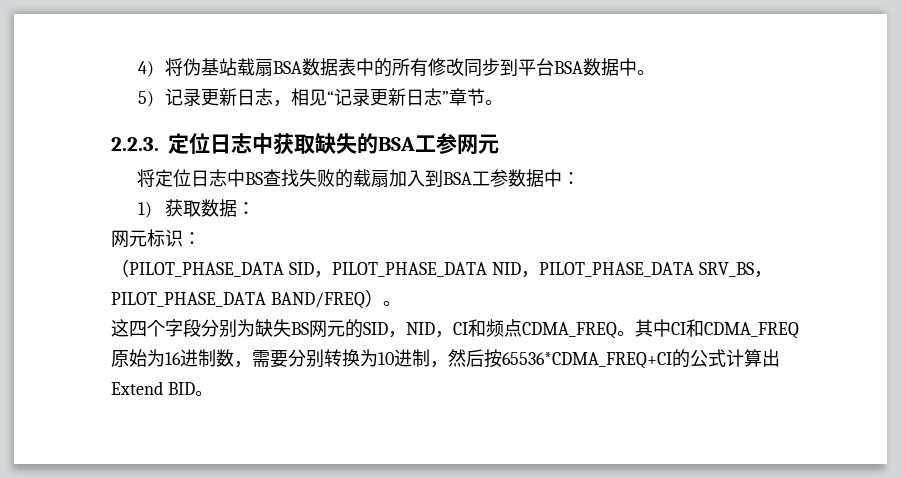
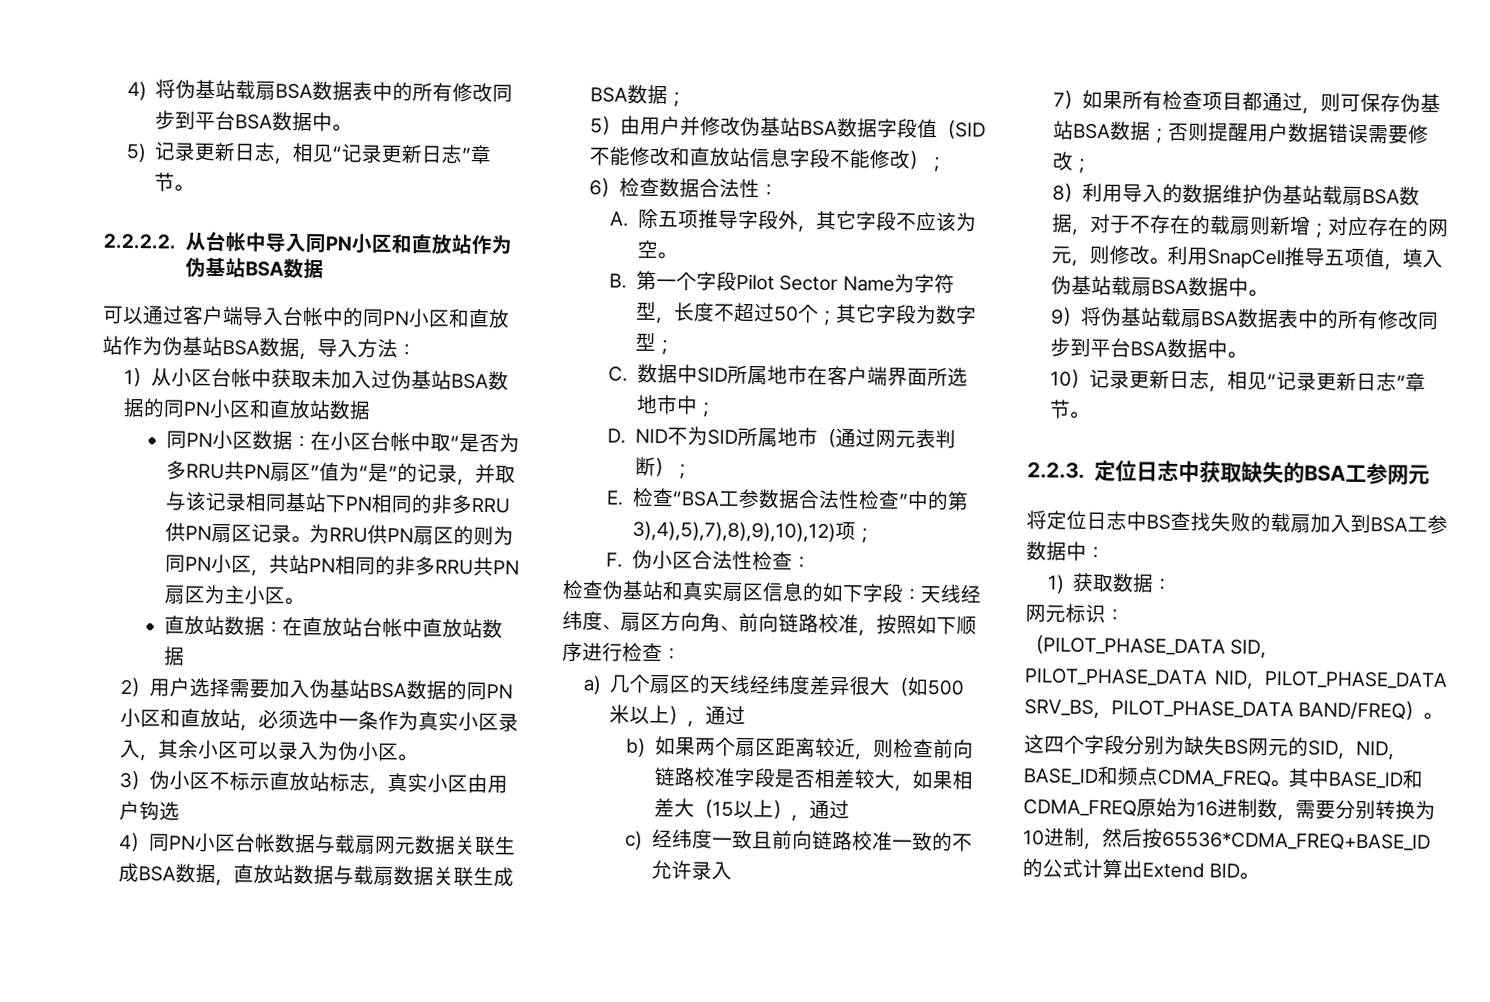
+ 2.2.2.2.从台帐中导入同PN小区和直放站作为伪基站BSA数据
+ 可以通过客户端导入台帐中的同PN小区和直放站作为伪基站BSA数据，导入方法：
+ 1）从小区台帐中获取未加入过伪基站BSA数据的同PN小区和直放站数据
+ 同PN小区数据：在小区台帐中取“是否为多RRU共PN扇区”值为“是”的记录，并取与该记录相同基站下PN相同的非多RRU供PN扇区记录。为RRU供PN扇区的则为同PN小区，共站PN相同的非多RRU共PN扇区为主小区。
+ 直放站数据：在直放站台帐中直放站数据
+ 2）用户选择需要加入伪基站BSA数据的同PN小区和直放站，必须选中一条作为真实小区录入，其余小区可以录入为伪小区。
+ 3）伪小区不标示直放站标志，真实小区由用户钩选
+ 4）同PN小区台帐数据与载扇网元数据关联生成BSA数据，直放站数据与载扇数据关联生成BSA数据；
+ 5）由用户并修改伪基站BSA数据字段值（SID不能修改和直放站信息字段不能修改）；
+ 6）检查数据合法性：
+ A.除五项推导字段外，其它字段不应该为空。
+ B.第一个字段Pilot Sector Name为字符型，长度不超过50个；其它字段为数字型；
+ C.数据中SID所属地市在客户端界面所选地市中；
+ D. NID不为SID所属地市（通过网元表判断）；
+ E.检查“BSA工参数据合法性检查”中的第3),4),5),7),8),9),10),12)项；
+ F.伪小区合法性检查：
+ 检查伪基站和真实扇区信息的如下字段：天线经纬度、扇区方向角、前向链路校准，按照如下顺序进行检查：
+ a)几个扇区的天线经纬度差异很大（如500米以上），通过
+ b)如果两个扇区距离较近，则检查前向链路校准字段是否相差较大，如果相差大（15以上），通过
+ c)经纬度一致且前向链路校准一致的不允许录入
+ 7）如果所有检查项目都通过，则可保存伪基站BSA数据；否则提醒用户数据错误需要修改；
+ 8）利用导入的数据维护伪基站载扇BSA数据，对于不存在的载扇则新增；对应存在的网元，则修改。利用SnapCell推导五项值，填入伪基站载扇BSA数据中。
+ 9）将伪基站载扇BSA数据表中的所有修改同步到平台BSA数据中。
+ 10）记录更新日志，相见“记录更新日志”章节。
- 这四个字段分别为缺失BS网元的SID，NID，CI和频点CDMA_FREQ。
+ 这四个字段分别为缺失BS网元的SID，NID，BASE_ID和频点CDMA_FREQ。
- 其中CI和CDMA_FREQ原始为16进制数，需要分别转换为10进制，然后按65536*CDMA_FREQ+CI的公式计算出Extend BID。
+ 其中BASE_ID和CDMA_FREQ原始为16进制数，需要分别转换为10进制，然后按65536*CDMA_FREQ+BASE_ID的公式计算出Extend BID。

